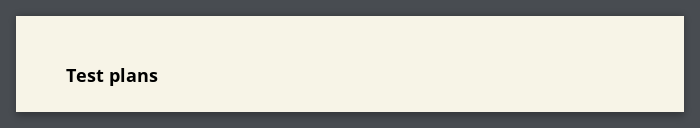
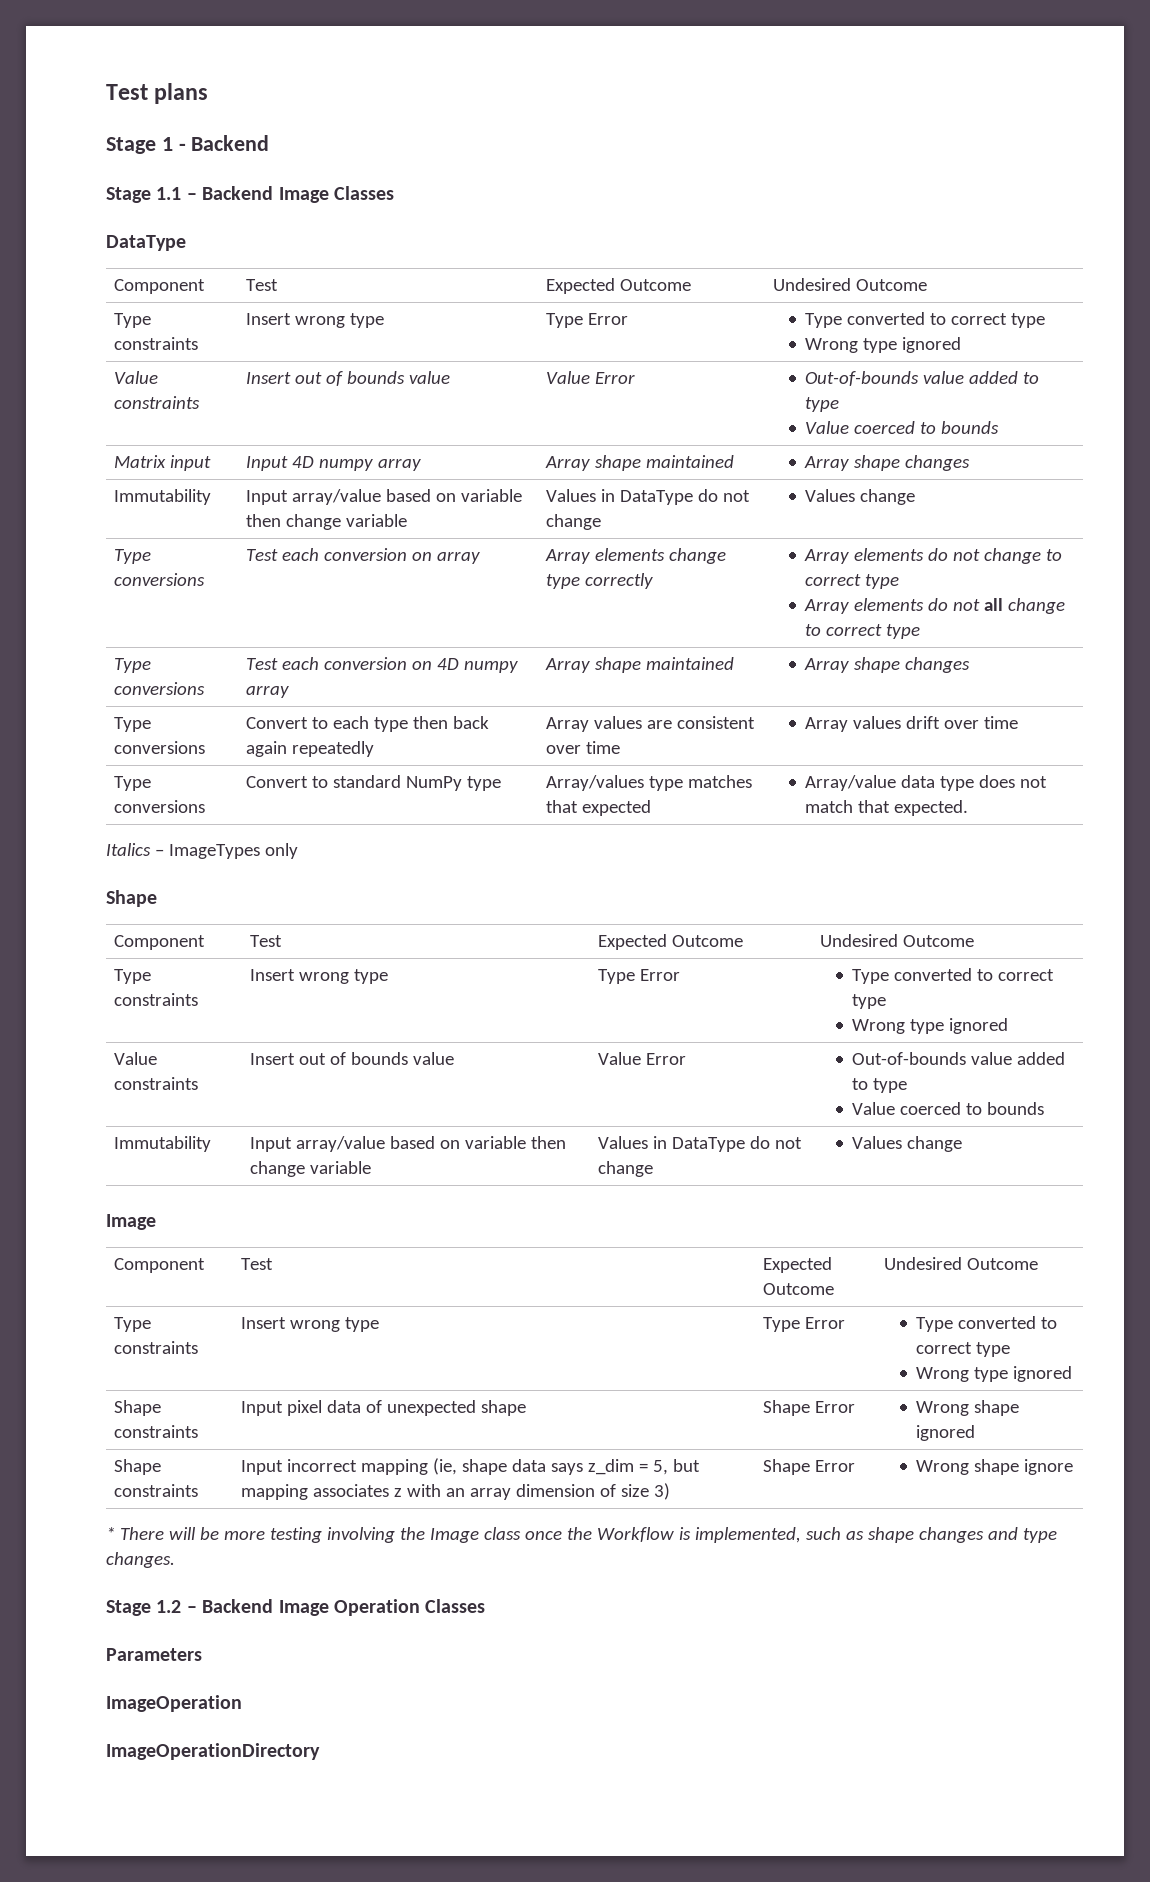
+ Stage 1 - Backend
+ Stage 1.1 – Backend Image Classes
+ DataType
+ Component | Test | Expected Outcome | Undesired Outcome
+ Type constraints | Insert wrong type | Type Error | Type converted to correct type
+ Wrong type ignored
+ Value constraints | Insert out of bounds value | Value Error | Out-of-bounds value added to type
+ Value coerced to bounds
+ Matrix input | Input 4D numpy array | Array shape maintained | Array shape changes
+ Immutability | Input array/value based on variable then change variable | Values in DataType do not change | Values change
+ Type conversions | Test each conversion on array | Array elements change type correctly | Array elements do not change to correct type
+ Array elements do not all change to correct type
+ Type conversions | Test each conversion on 4D numpy array | Array shape maintained | Array shape changes
+ Type conversions | Convert to each type then back again repeatedly | Array values are consistent over time | Array values drift over time
+ Type conversions | Convert to standard NumPy type | Array/values type matches that expected | Array/value data type does not match that expected.
+ Italics – ImageTypes only
+ Shape
+ Component | Test | Expected Outcome | Undesired Outcome
+ Type constraints | Insert wrong type | Type Error | Type converted to correct type
+ Wrong type ignored
+ Value constraints | Insert out of bounds value | Value Error | Out-of-bounds value added to type
+ Value coerced to bounds
+ Immutability | Input array/value based on variable then change variable | Values in DataType do not change | Values change
+ Image
+ Component | Test | Expected Outcome | Undesired Outcome
+ Type constraints | Insert wrong type | Type Error | Type converted to correct type
+ Wrong type ignored
+ Shape constraints | Input pixel data of unexpected shape | Shape Error | Wrong shape ignored
+ Shape constraints | Input incorrect mapping (ie, shape data says z_dim = 5, but mapping associates z with an array dimension of size 3) | Shape Error | Wrong shape ignore
+ * There will be more testing involving the Image class once the Workflow is implemented, such as shape changes and type changes.
+ Stage 1.2 – Backend Image Operation Classes
+ Parameters
+ ImageOperation
+ ImageOperationDirectory

